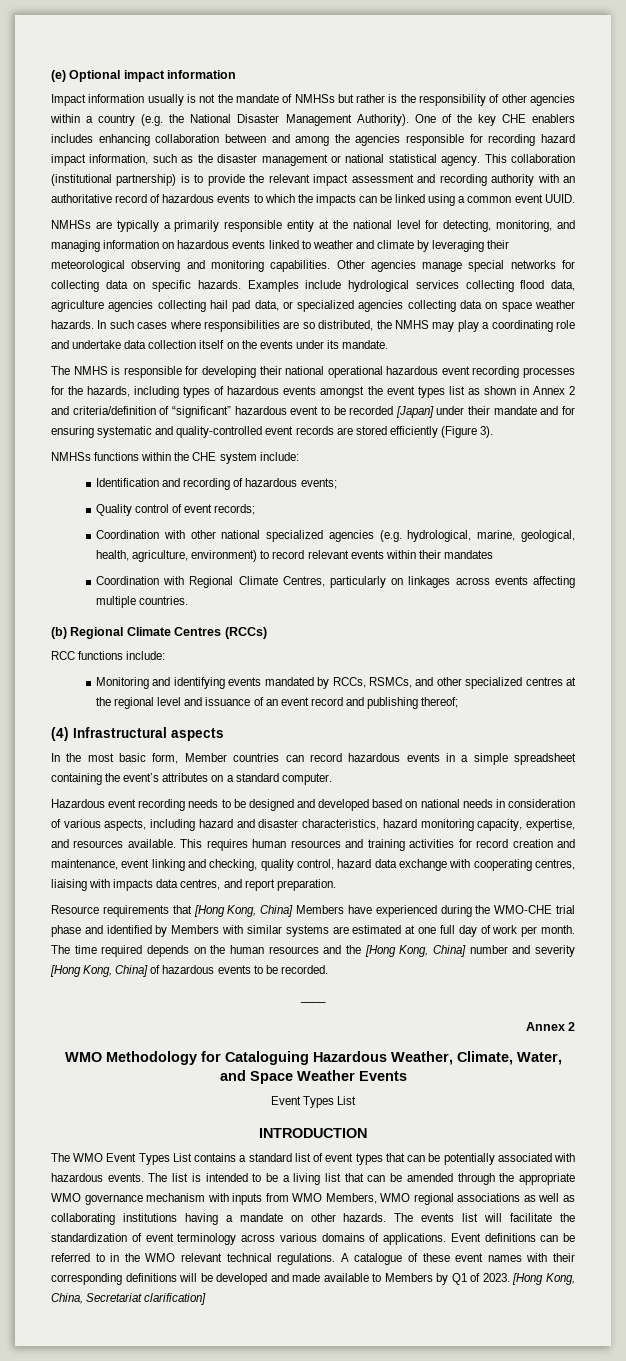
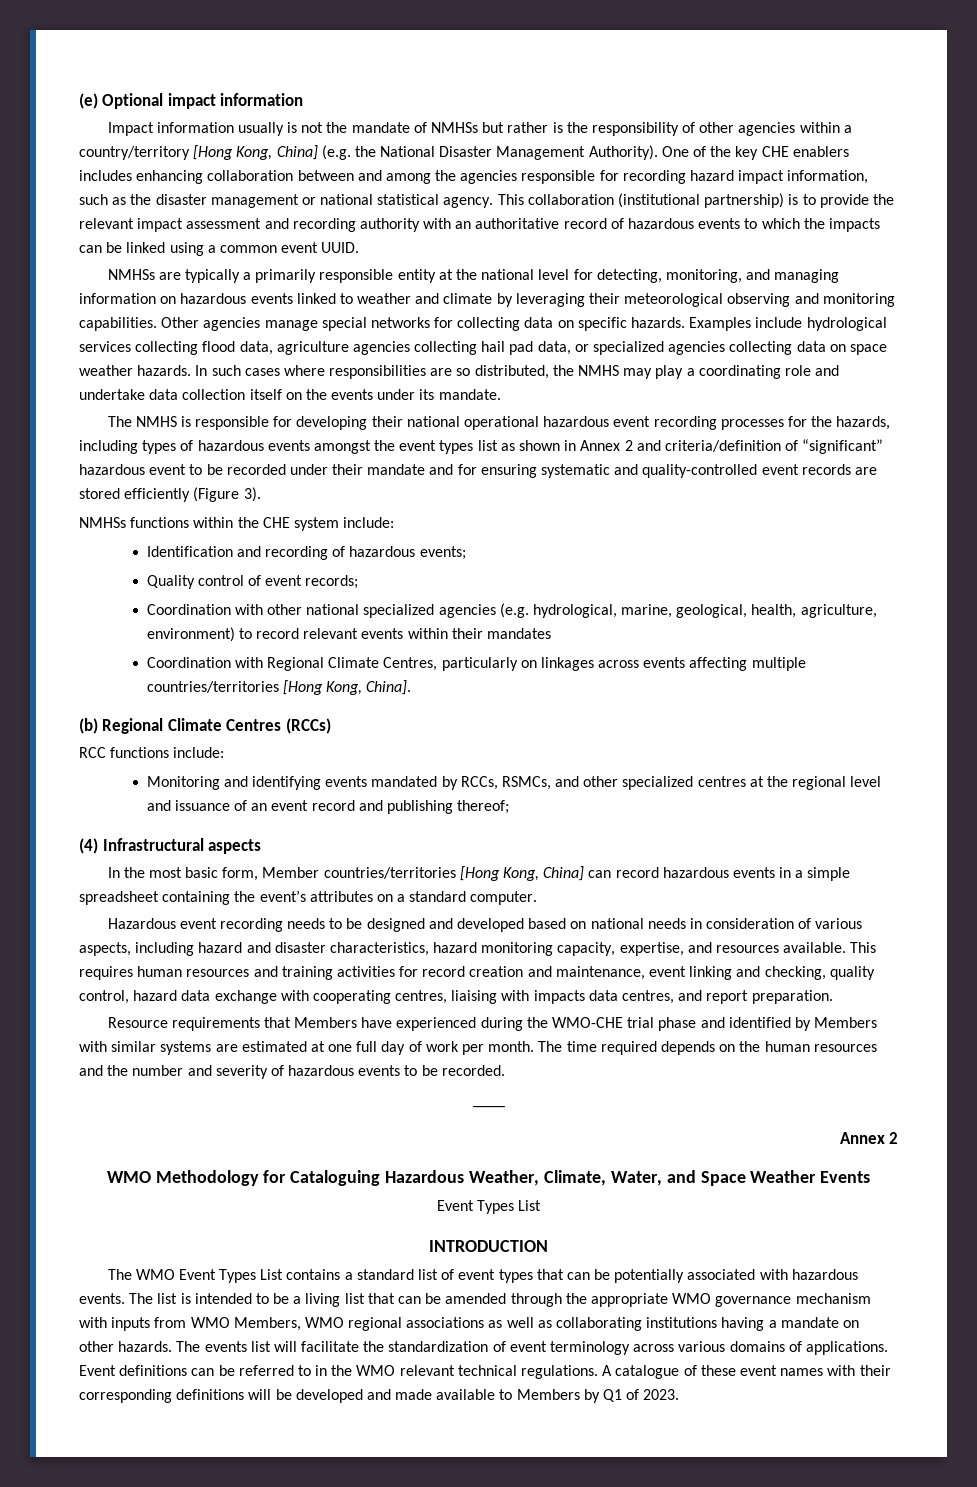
- Impact information usually is not the mandate of NMHSs but rather is the responsibility of other agencies within a country (e.g. the National Disaster Management Authority).
+ Impact information usually is not the mandate of NMHSs but rather is the responsibility of other agencies within a country/territory [Hong Kong, China] (e.g. the National Disaster Management Authority).
- The NMHS is responsible for developing their national operational hazardous event recording processes for the hazards, including types of hazardous events amongst the event types list as shown in Annex 2 and criteria/definition of “significant” hazardous event to be recorded [Japan] under their mandate and for ensuring systematic and quality-controlled event records are stored efficiently (Figure 3).
+ The NMHS is responsible for developing their national operational hazardous event recording processes for the hazards, including types of hazardous events amongst the event types list as shown in Annex 2 and criteria/definition of “significant” hazardous event to be recorded under their mandate and for ensuring systematic and quality-controlled event records are stored efficiently (Figure 3).
- Coordination with Regional Climate Centres, particularly on linkages across events affecting multiple countries.
+ Coordination with Regional Climate Centres, particularly on linkages across events affecting multiple countries/territories [Hong Kong, China].
- In the most basic form, Member countries can record hazardous events in a simple spreadsheet containing the event’s attributes on a standard computer.
+ In the most basic form, Member countries/territories [Hong Kong, China] can record hazardous events in a simple spreadsheet containing the event’s attributes on a standard computer.
- Resource requirements that [Hong Kong, China] Members have experienced during the WMO-CHE trial phase and identified by Members with similar systems are estimated at one full day of work per month.
+ Resource requirements that Members have experienced during the WMO-CHE trial phase and identified by Members with similar systems are estimated at one full day of work per month.
- The time required depends on the human resources and the [Hong Kong, China] number and severity [Hong Kong, China] of hazardous events to be recorded.
+ The time required depends on the human resources and the number and severity of hazardous events to be recorded.
- [Hong Kong, China, Secretariat clarification]

